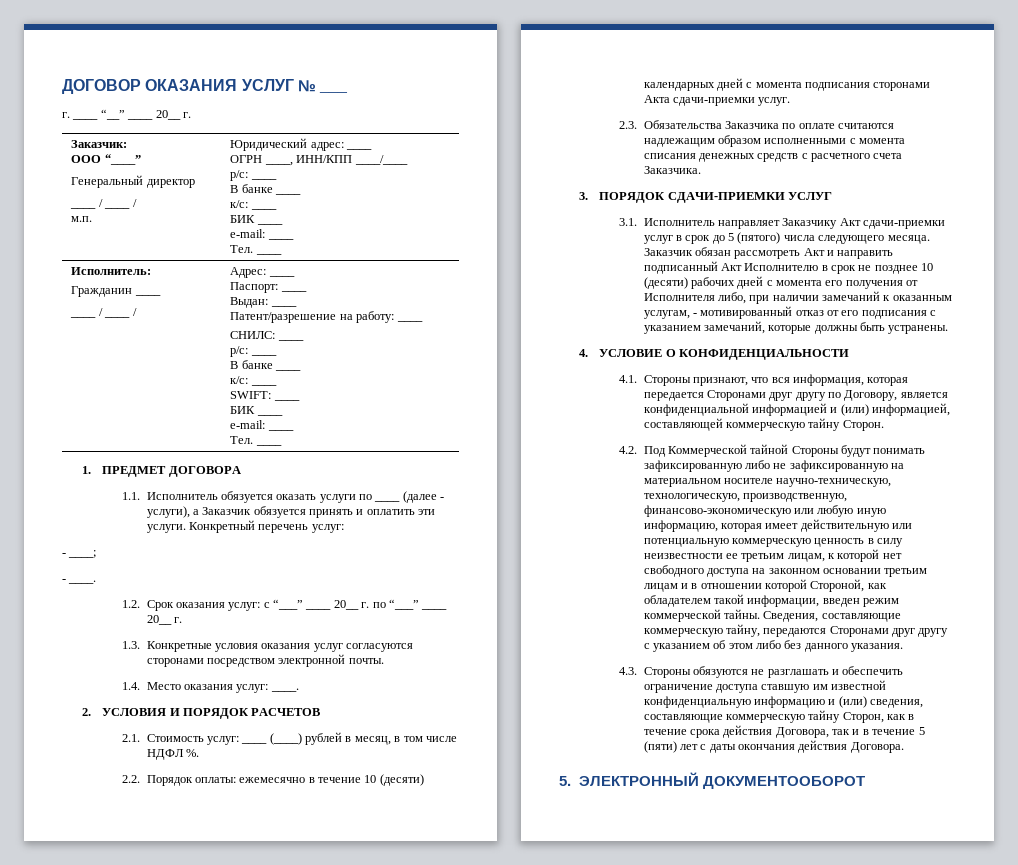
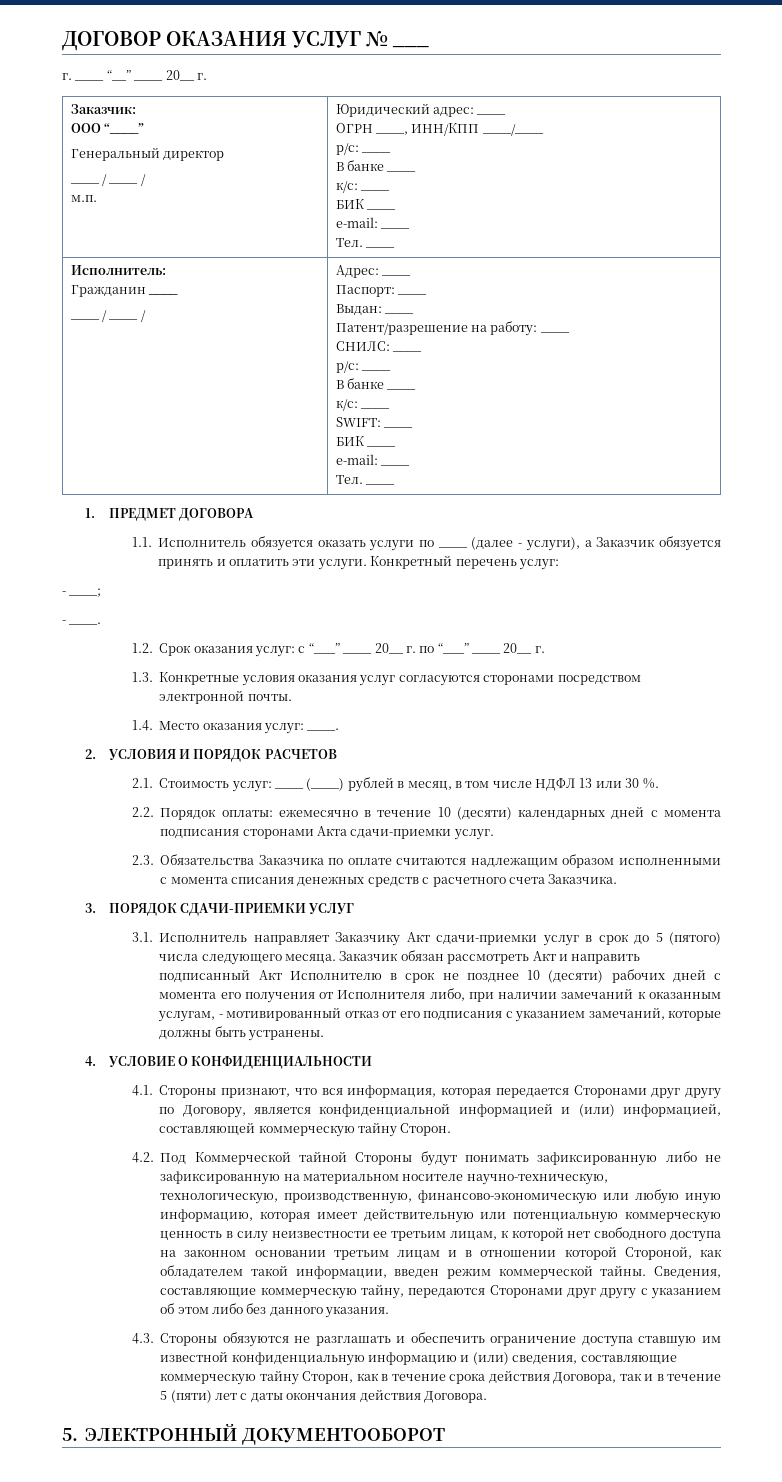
- 2.1. Стоимость услуг: ____ (____) рублей в месяц, в том числе НДФЛ %.
+ 2.1. Стоимость услуг: ____ (____) рублей в месяц, в том числе НДФЛ 13 или 30 %.

